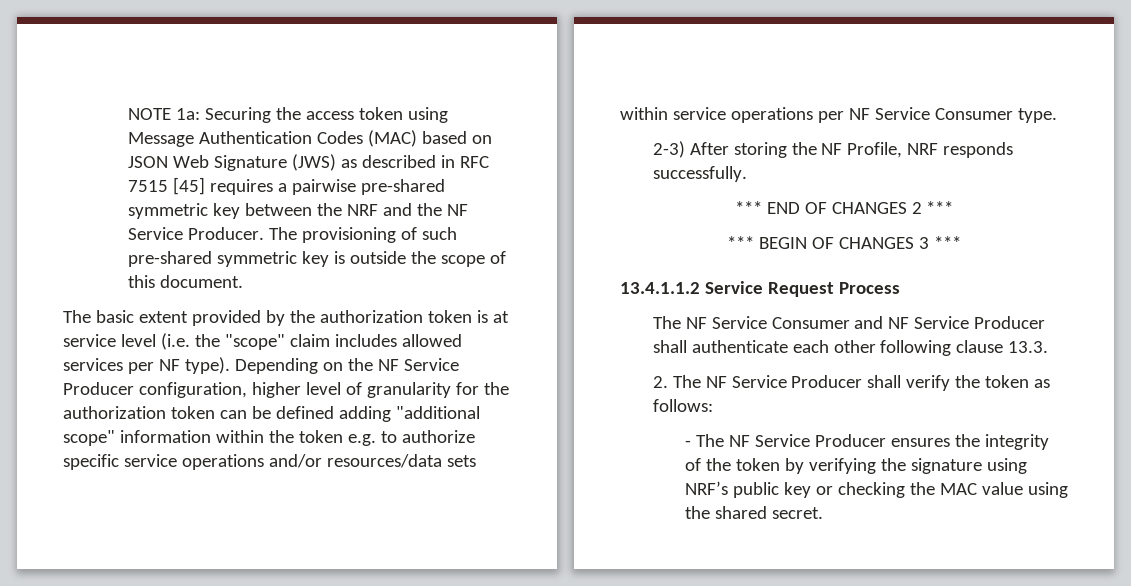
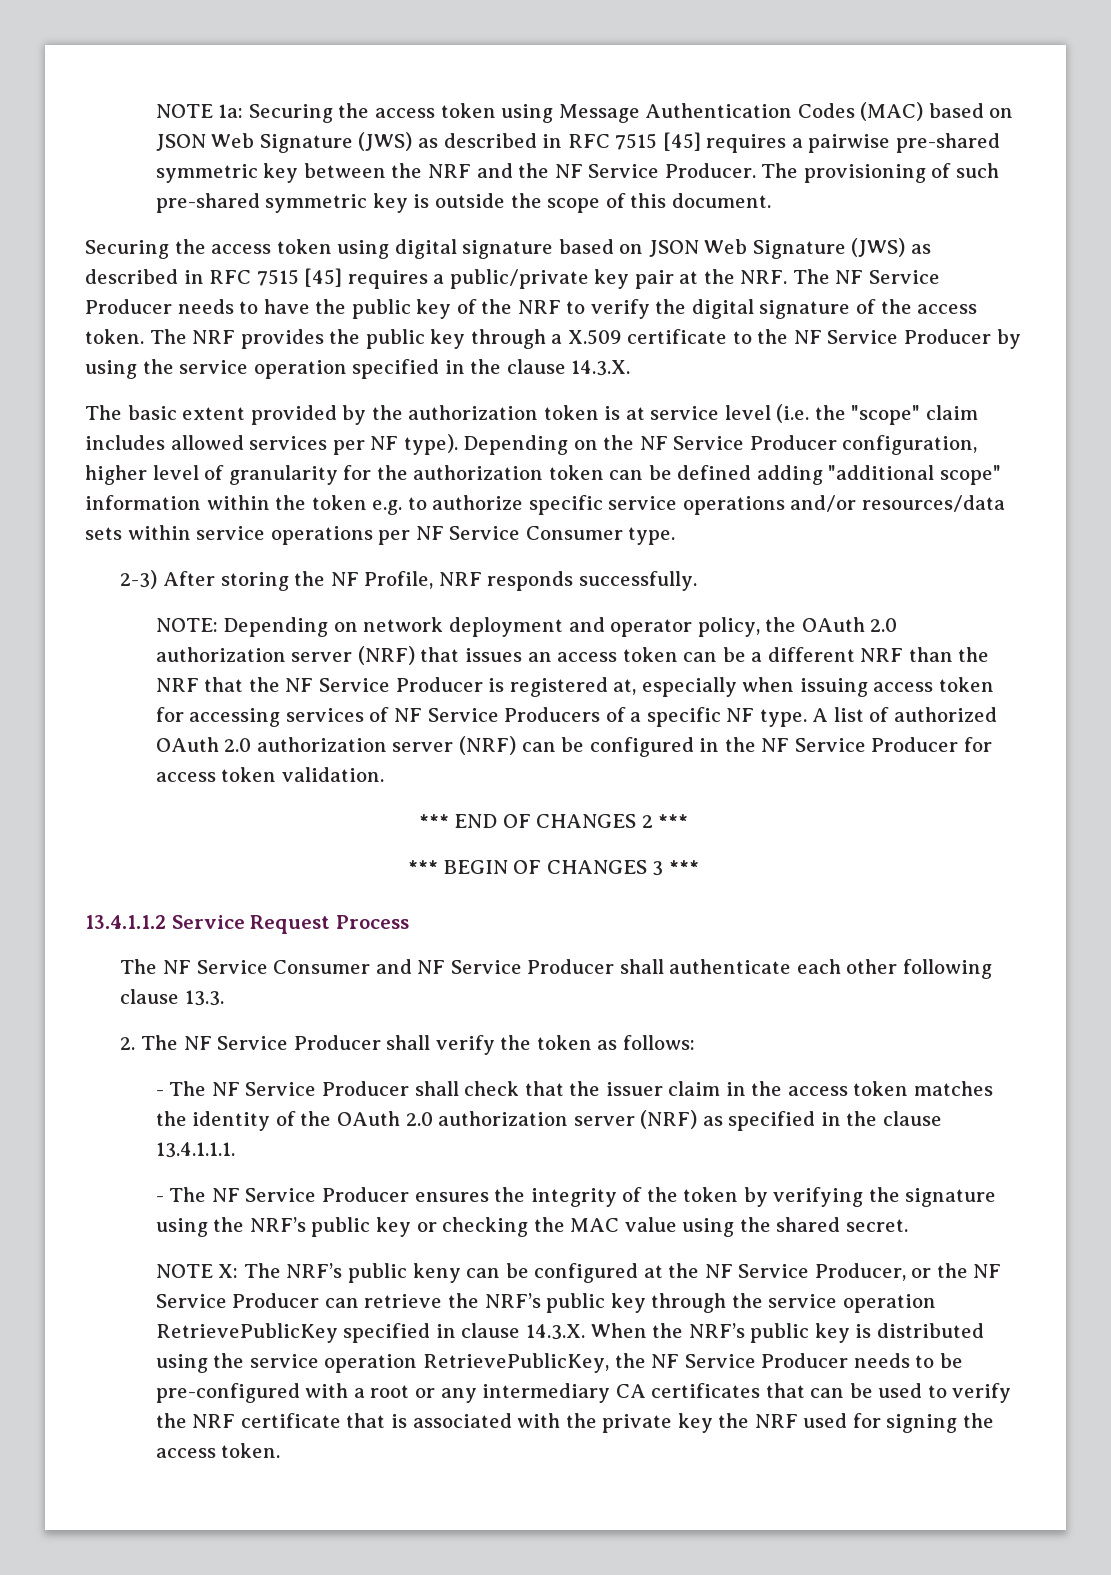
+ Securing the access token using digital signature based on JSON Web Signature (JWS) as described in RFC 7515 [45] requires a public/private key pair at the NRF. The NF Service Producer needs to have the public key of the NRF to verify the digital signature of the access token. The NRF provides the public key through a X.509 certificate to the NF Service Producer by using the service operation specified in the clause 14.3.X.
+ NOTE: Depending on network deployment and operator policy, the OAuth 2.0 authorization server (NRF) that issues an access token can be a different NRF than the NRF that the NF Service Producer is registered at, especially when issuing access token for accessing services of NF Service Producers of a specific NF type. A list of authorized OAuth 2.0 authorization server (NRF) can be configured in the NF Service Producer for access token validation.
+ - The NF Service Producer shall check that the issuer claim in the access token matches the identity of the OAuth 2.0 authorization server (NRF) as specified in the clause 13.4.1.1.1.
- - The NF Service Producer ensures the integrity of the token by verifying the signature using NRF’s public key or checking the MAC value using the shared secret.
+ - The NF Service Producer ensures the integrity of the token by verifying the signature using the NRF’s public key or checking the MAC value using the shared secret.
+ NOTE X: The NRF’s public keny can be configured at the NF Service Producer, or the NF Service Producer can retrieve the NRF’s public key through the service operation RetrievePublicKey specified in clause 14.3.X. When the NRF’s public key is distributed using the service operation RetrievePublicKey, the NF Service Producer needs to be pre-configured with a root or any intermediary CA certificates that can be used to verify the NRF certificate that is associated with the private key the NRF used for signing the access token.

